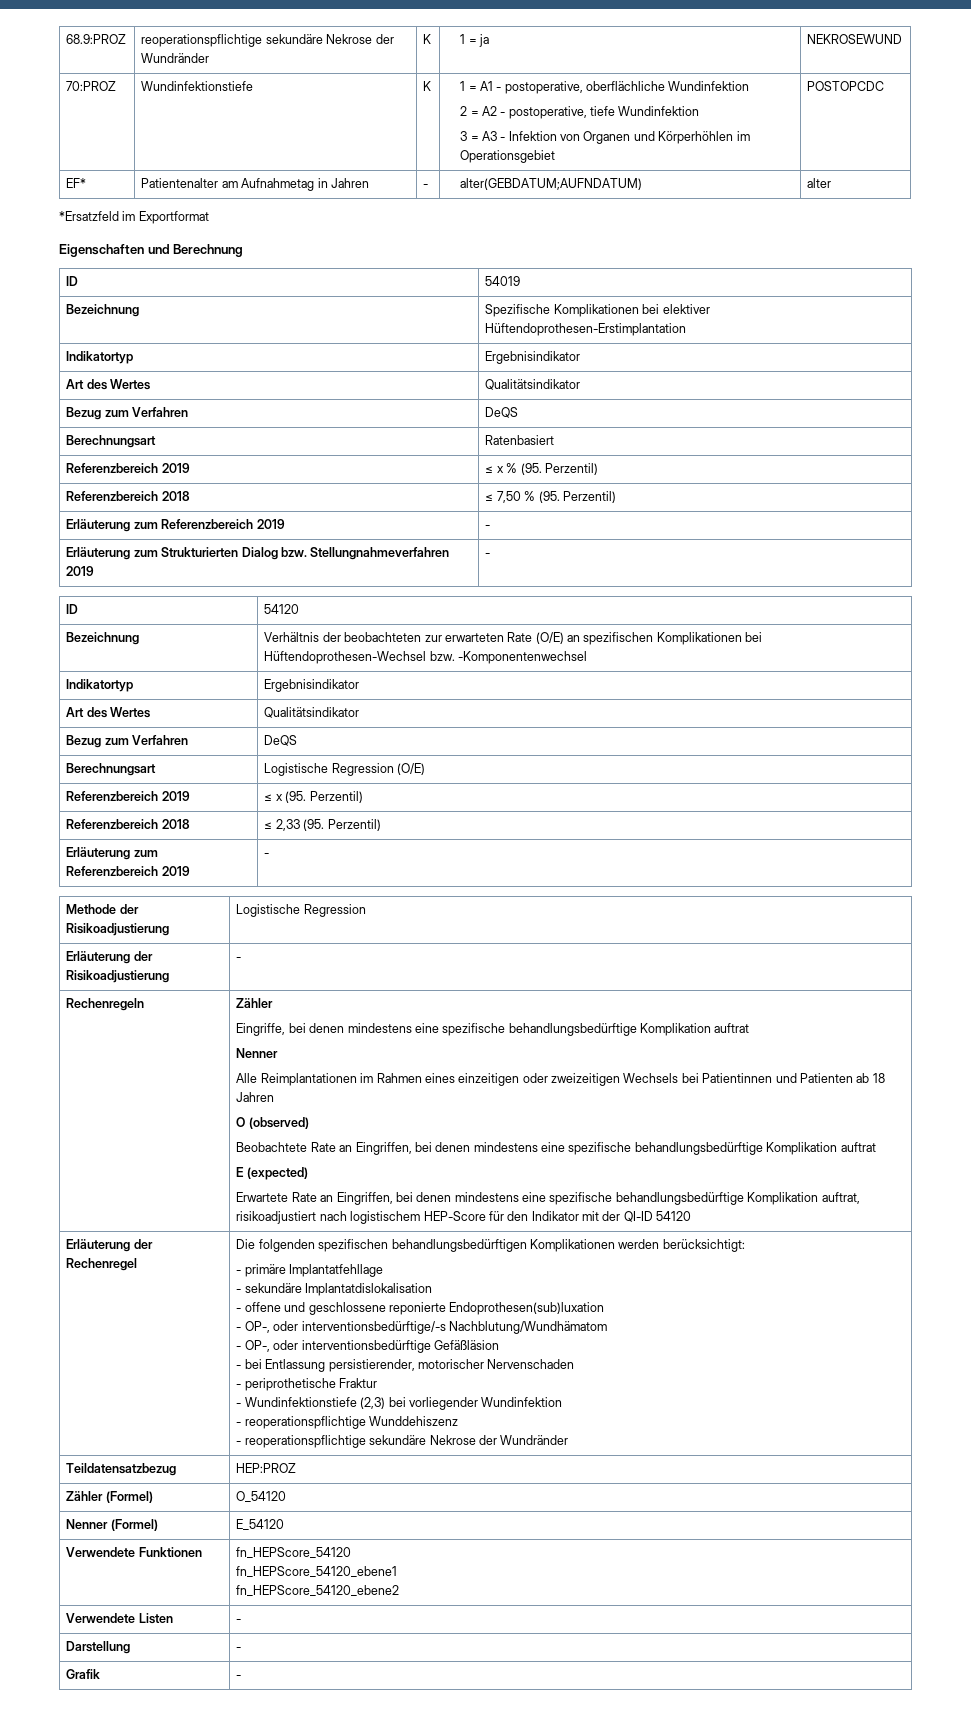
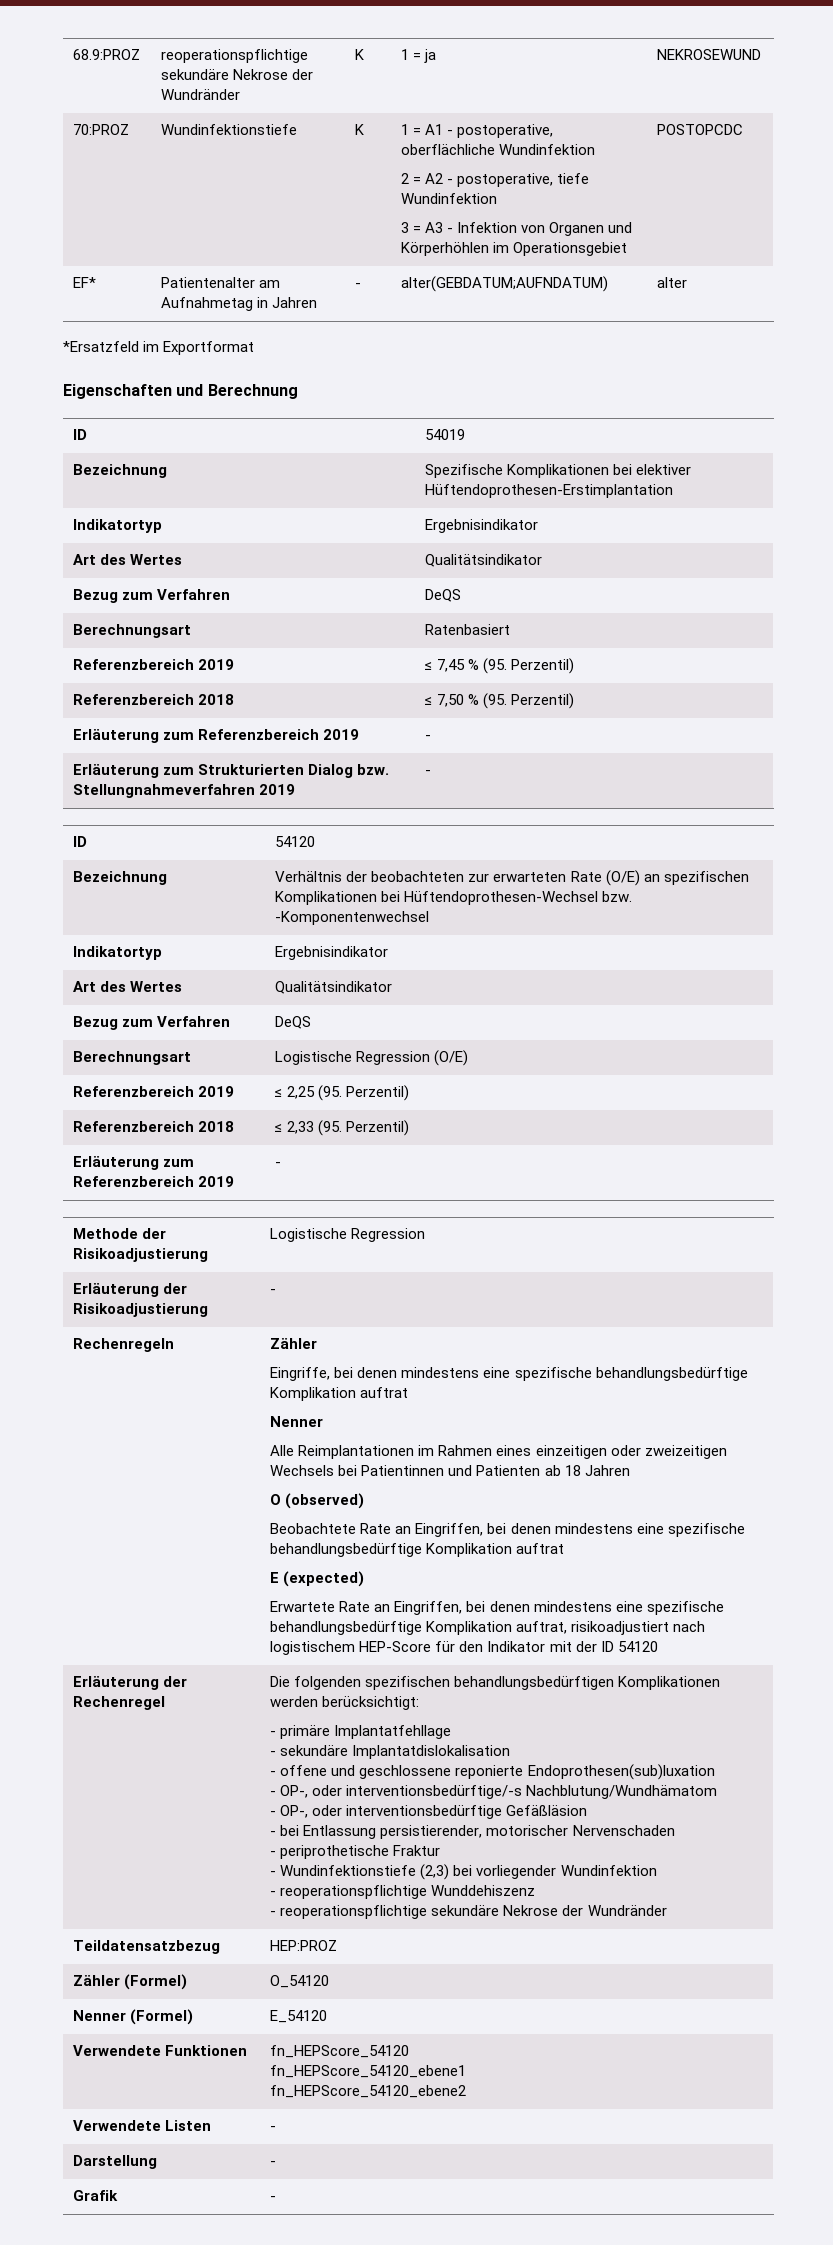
- Referenzbereich 2019 | ≤ x % (95. Perzentil)
+ Referenzbereich 2019 | ≤ 7,45 % (95. Perzentil)
- Referenzbereich 2019 | ≤ x (95. Perzentil)
+ Referenzbereich 2019 | ≤ 2,25 (95. Perzentil)
- Erwartete Rate an Eingriffen, bei denen mindestens eine spezifische behandlungsbedürftige Komplikation auftrat, risikoadjustiert nach logistischem HEP-Score für den Indikator mit der QI-ID 54120
+ Erwartete Rate an Eingriffen, bei denen mindestens eine spezifische behandlungsbedürftige Komplikation auftrat, risikoadjustiert nach logistischem HEP-Score für den Indikator mit der ID 54120

